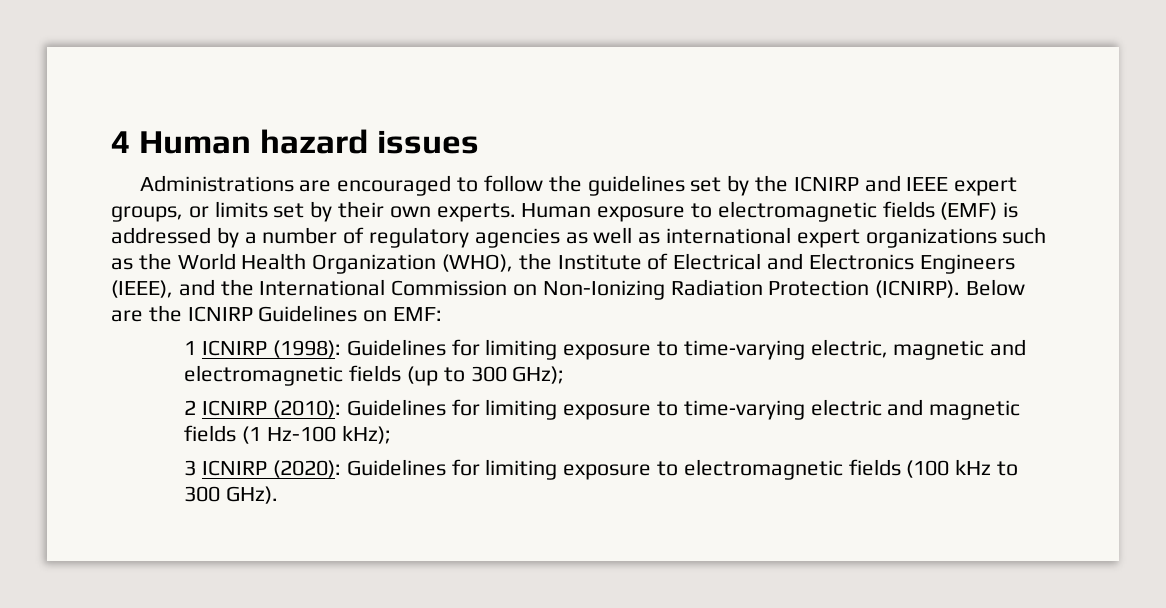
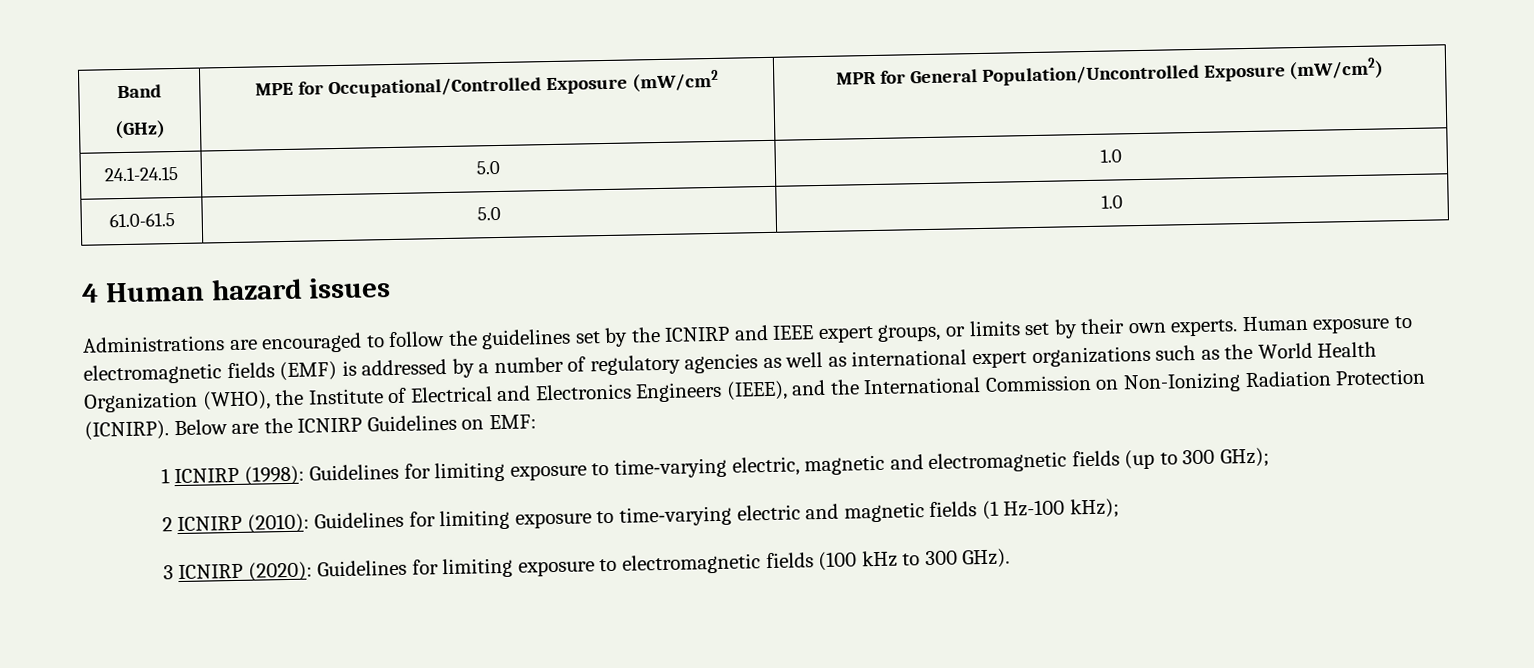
+ Band
+ (GHz) | MPE for Occupational/Controlled Exposure (mW/cm2 | MPR for General Population/Uncontrolled Exposure (mW/cm2)
+ 24.1-24.15 | 5.0 | 1.0
+ 61.0-61.5 | 5.0 | 1.0

